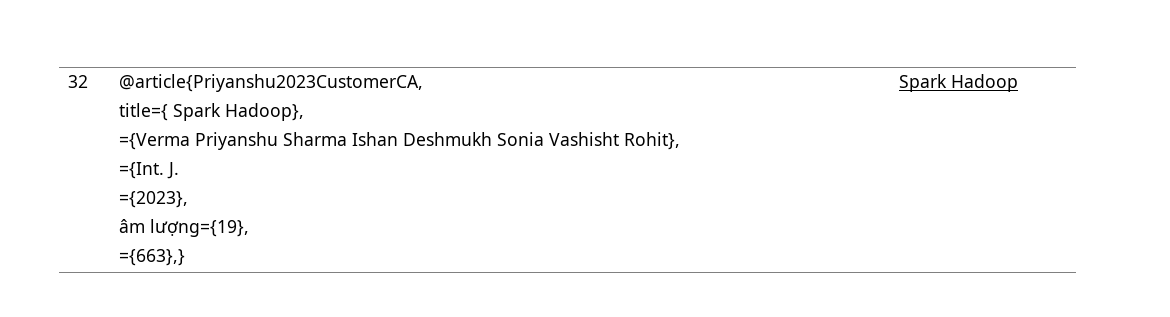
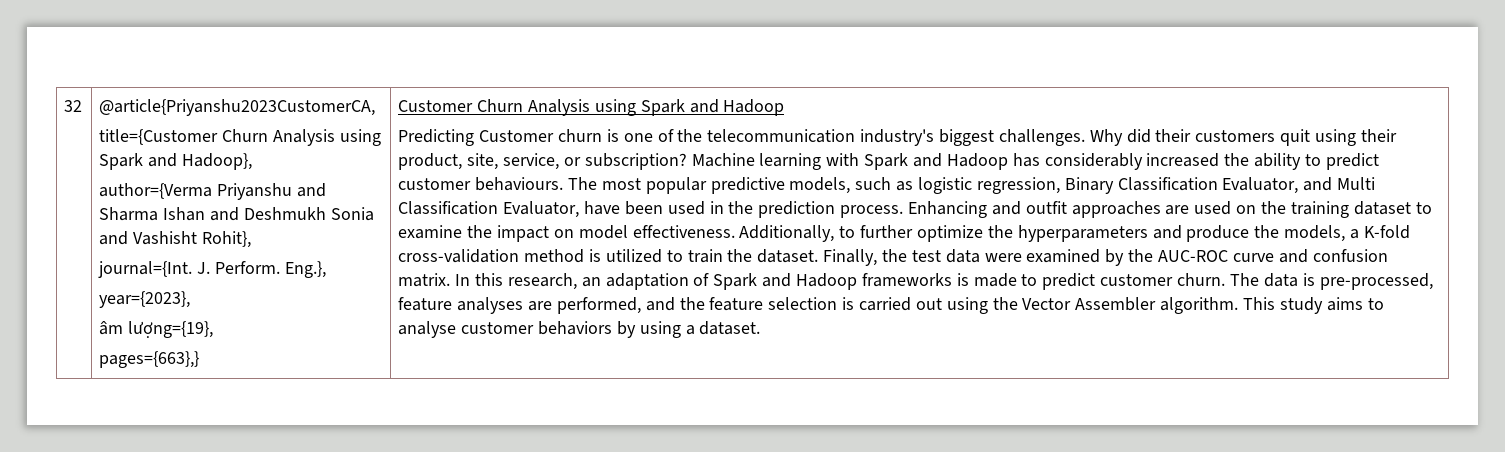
- title={ Spark Hadoop},
- ={Verma Priyanshu Sharma Ishan Deshmukh Sonia Vashisht Rohit},
+ title={Customer Churn Analysis using Spark and Hadoop},
+ author={Verma Priyanshu and Sharma Ishan and Deshmukh Sonia and Vashisht Rohit},
- ={Int.
+ journal={Int.
- J.
- ={2023},
+ J. Perform. Eng.},
+ year={2023},
- ={663},} | Spark Hadoop
+ pages={663},} | Customer Churn Analysis using Spark and Hadoop
+ Predicting Customer churn is one of the telecommunication industry's biggest challenges. Why did their customers quit using their product, site, service, or subscription? Machine learning with Spark and Hadoop has considerably increased the ability to predict customer behaviours. The most popular predictive models, such as logistic regression, Binary Classification Evaluator, and Multi Classification Evaluator, have been used in the prediction process. Enhancing and outfit approaches are used on the training dataset to examine the impact on model effectiveness. Additionally, to further optimize the hyperparameters and produce the models, a K-fold cross-validation method is utilized to train the dataset. Finally, the test data were examined by the AUC-ROC curve and confusion matrix. In this research, an adaptation of Spark and Hadoop frameworks is made to predict customer churn. The data is pre-processed, feature analyses are performed, and the feature selection is carried out using the Vector Assembler algorithm. This study aims to analyse customer behaviors by using a dataset.

